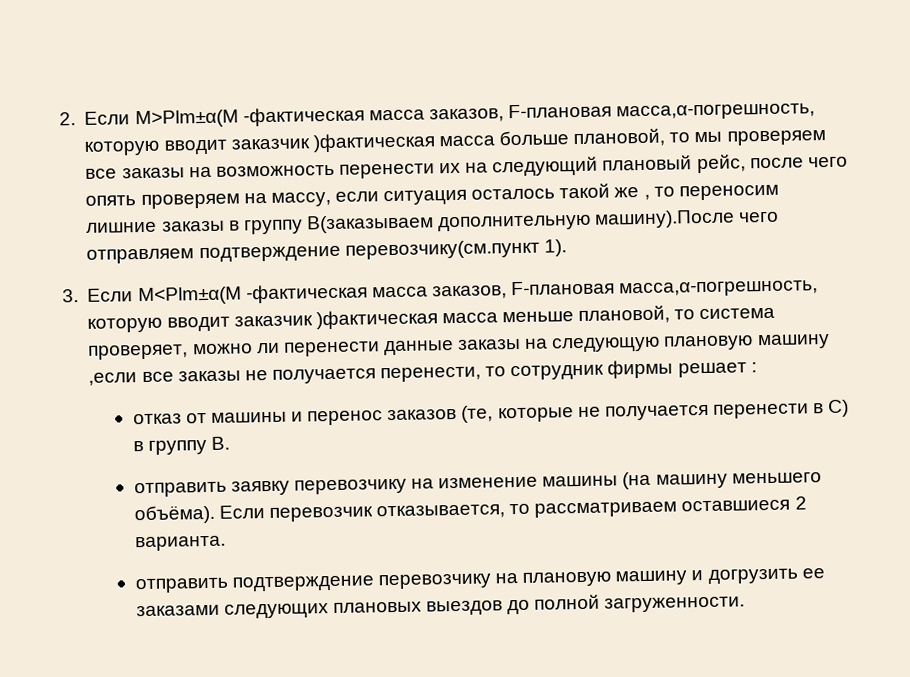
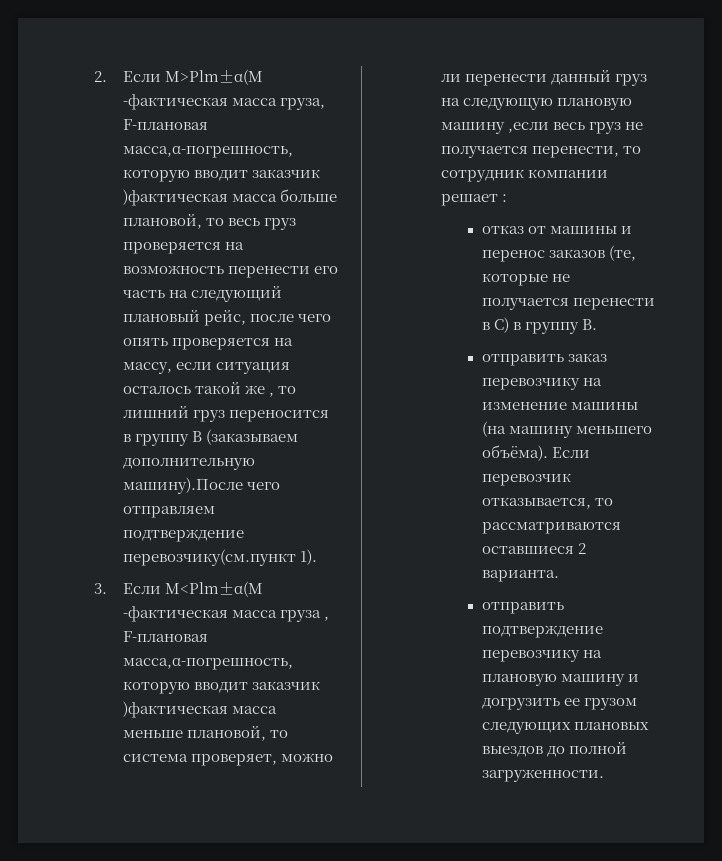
- 2. Если M>Plm±α(M -фактическая масса заказов, F-плановая масса,α-погрешность, которую вводит заказчик )фактическая масса больше плановой, то мы проверяем все заказы на возможность перенести их на следующий плановый рейс, после чего опять проверяем на массу, если ситуация осталось такой же , то переносим лишние заказы в группу В(заказываем дополнительную машину).После чего отправляем подтверждение перевозчику(см.пункт 1).
+ 2. Если M>Plm±α(M -фактическая масса груза, F-плановая масса,α-погрешность, которую вводит заказчик )фактическая масса больше плановой, то весь груз проверяется на возможность перенести его часть на следующий плановый рейс, после чего опять проверяется на массу, если ситуация осталось такой же , то лишний груз переносится в группу В (заказываем дополнительную машину).После чего отправляем подтверждение перевозчику(см.пункт 1).
- 3. Если M<Plm±α(M -фактическая масса заказов, F-плановая масса,α-погрешность, которую вводит заказчик )фактическая масса меньше плановой, то система проверяет, можно ли перенести данные заказы на следующую плановую машину ,если все заказы не получается перенести, то сотрудник фирмы решает :
+ 3. Если M<Plm±α(M -фактическая масса груза , F-плановая масса,α-погрешность, которую вводит заказчик )фактическая масса меньше плановой, то система проверяет, можно ли перенести данный груз на следующую плановую машину ,если весь груз не получается перенести, то сотрудник компании решает :
- отправить заявку перевозчику на изменение машины (на машину меньшего объёма).
+ отправить заказ перевозчику на изменение машины (на машину меньшего объёма).
- Если перевозчик отказывается, то рассматриваем оставшиеся 2 варианта.
+ Если перевозчик отказывается, то рассматриваются оставшиеся 2 варианта.
- отправить подтверждение перевозчику на плановую машину и догрузить ее заказами следующих плановых выездов до полной загруженности.
+ отправить подтверждение перевозчику на плановую машину и догрузить ее грузом следующих плановых выездов до полной загруженности.

